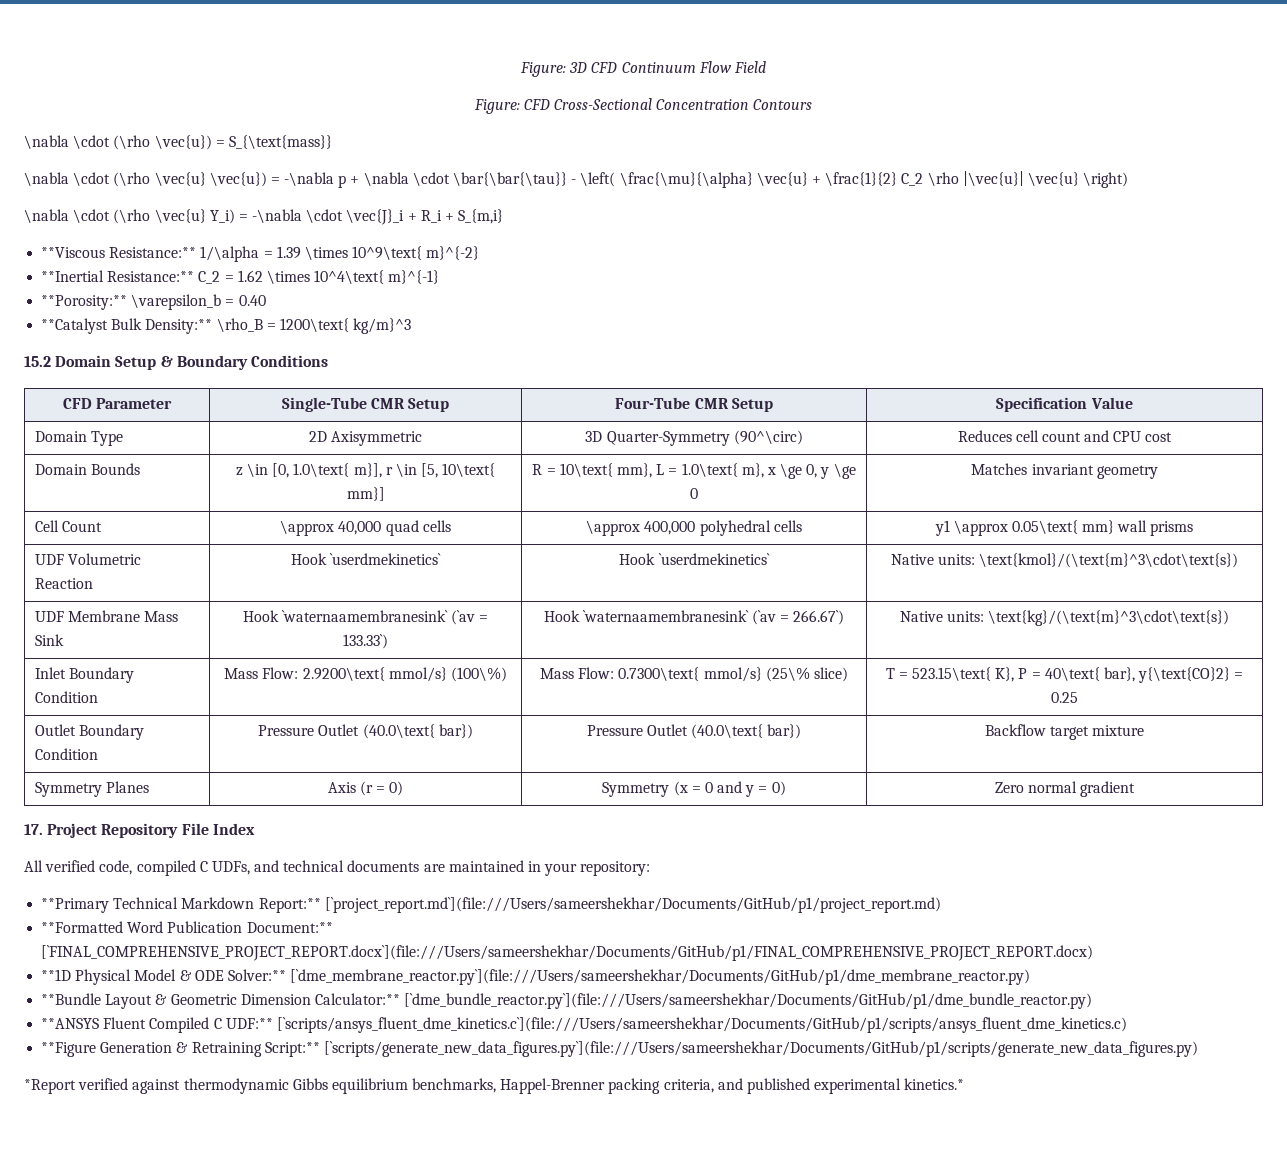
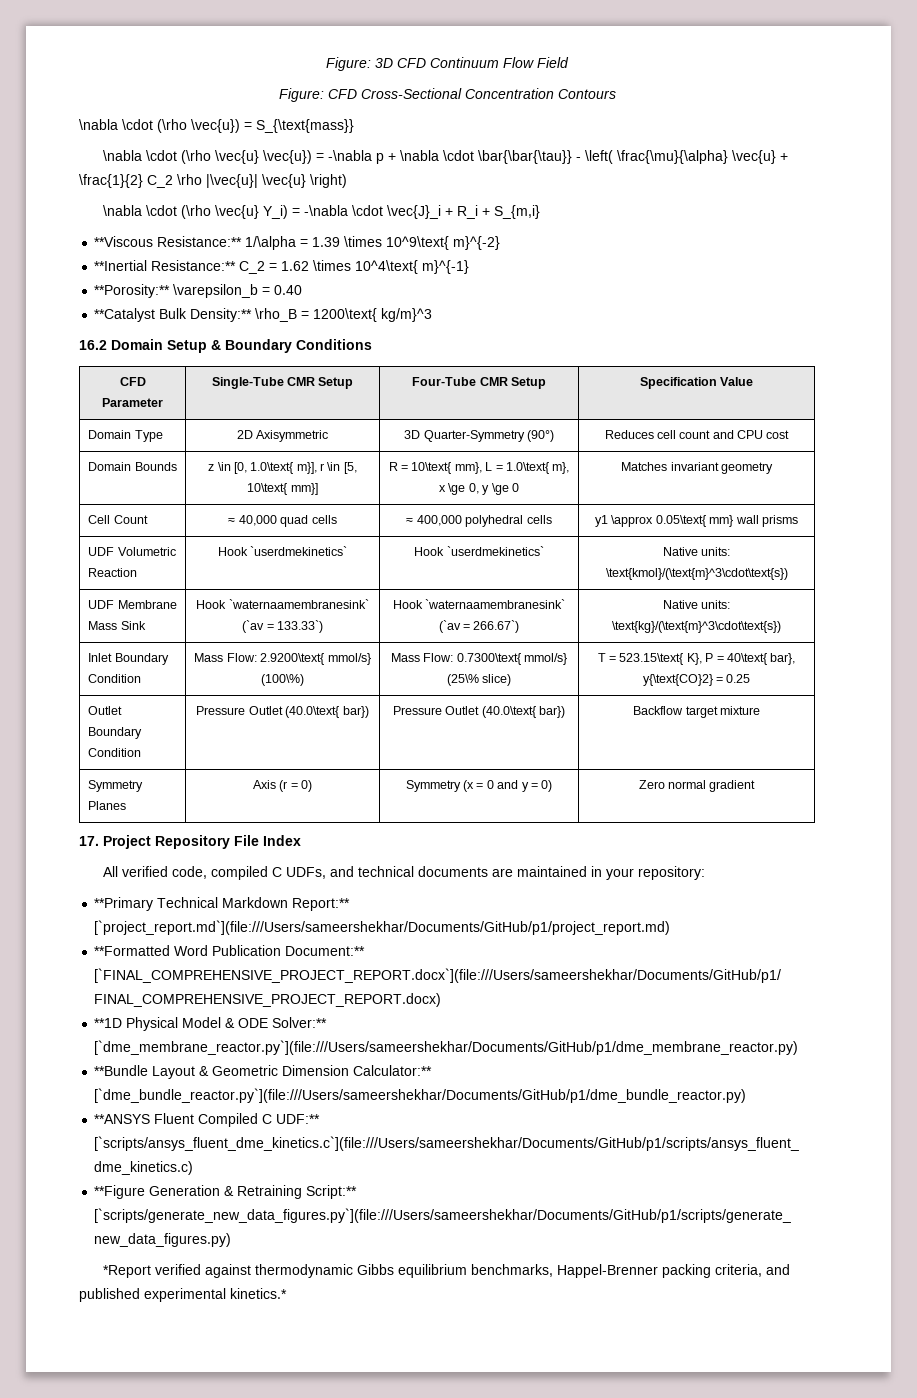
- 15.2 Domain Setup & Boundary Conditions
+ 16.2 Domain Setup & Boundary Conditions
- Domain Type | 2D Axisymmetric | 3D Quarter-Symmetry (90^\circ) | Reduces cell count and CPU cost
+ Domain Type | 2D Axisymmetric | 3D Quarter-Symmetry (90°) | Reduces cell count and CPU cost
- Cell Count | \approx 40,000 quad cells | \approx 400,000 polyhedral cells | y1 \approx 0.05\text{ mm} wall prisms
+ Cell Count | ≈ 40,000 quad cells | ≈ 400,000 polyhedral cells | y1 \approx 0.05\text{ mm} wall prisms

